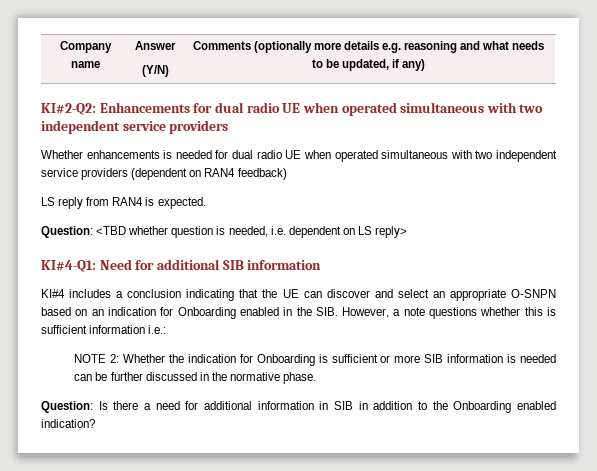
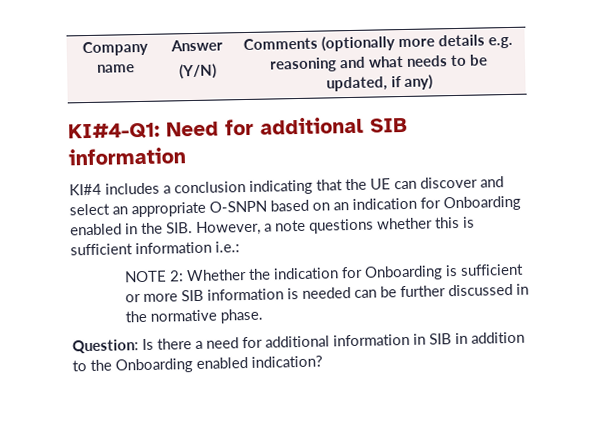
- KI#2-Q2: Enhancements for dual radio UE when operated simultaneous with two independent service providers
- Whether enhancements is needed for dual radio UE when operated simultaneous with two independent service providers (dependent on RAN4 feedback)
- LS reply from RAN4 is expected.
- Question: <TBD whether question is needed, i.e. dependent on LS reply>

